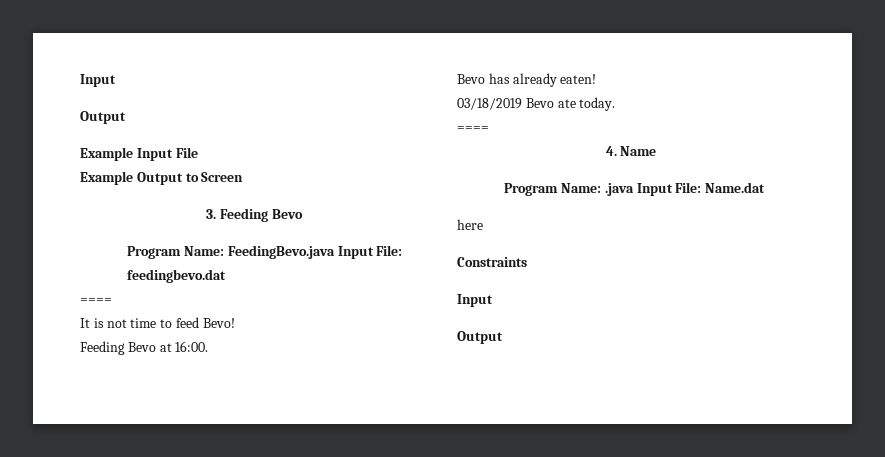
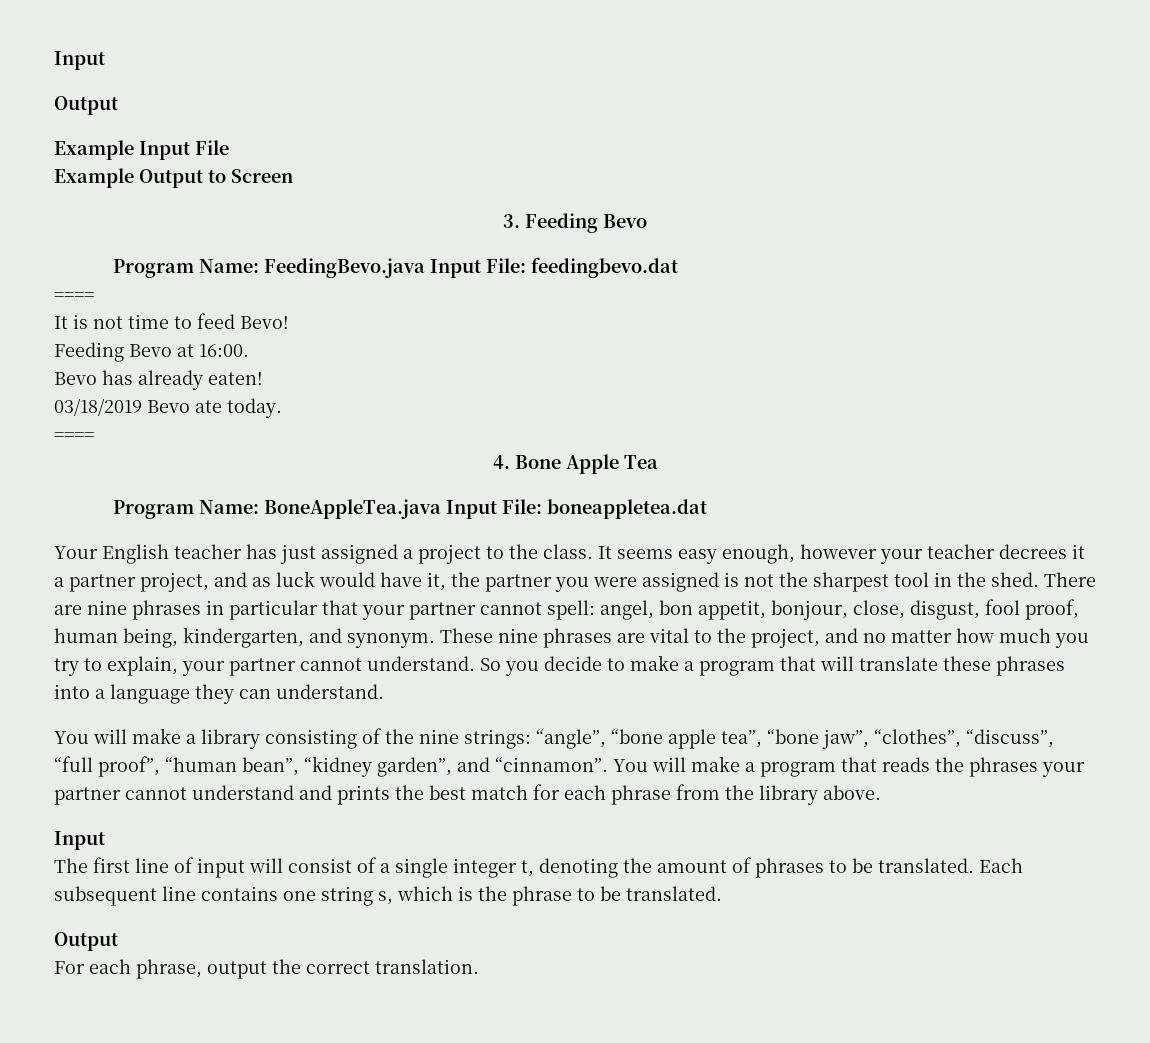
- 4. Name
- Program Name: .java Input File: Name.dat
- here
- Constraints
+ 4. Bone Apple Tea
+ Program Name: BoneAppleTea.java Input File: boneappletea.dat
+ Your English teacher has just assigned a project to the class. It seems easy enough, however your teacher decrees it a partner project, and as luck would have it, the partner you were assigned is not the sharpest tool in the shed. There are nine phrases in particular that your partner cannot spell: angel, bon appetit, bonjour, close, disgust, fool proof, human being, kindergarten, and synonym. These nine phrases are vital to the project, and no matter how much you try to explain, your partner cannot understand. So you decide to make a program that will translate these phrases into a language they can understand.
+ You will make a library consisting of the nine strings: “angle”, “bone apple tea”, “bone jaw”, “clothes”, “discuss”, “full proof”, “human bean”, “kidney garden”, and “cinnamon”. You will make a program that reads the phrases your partner cannot understand and prints the best match for each phrase from the library above.
  Input
+ The first line of input will consist of a single integer t, denoting the amount of phrases to be translated. Each subsequent line contains one string s, which is the phrase to be translated.
  Output
+ For each phrase, output the correct translation.

